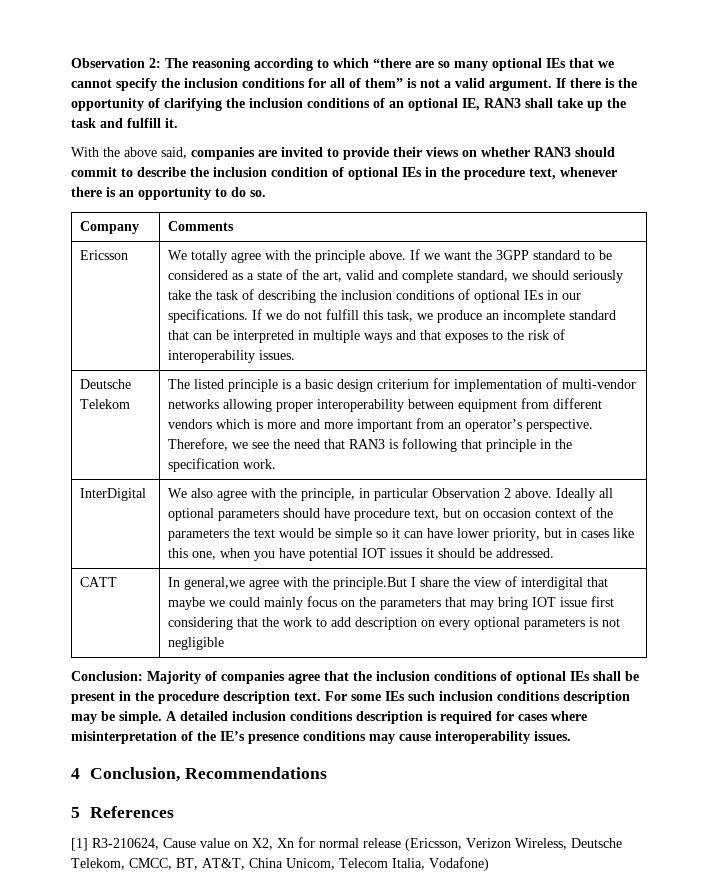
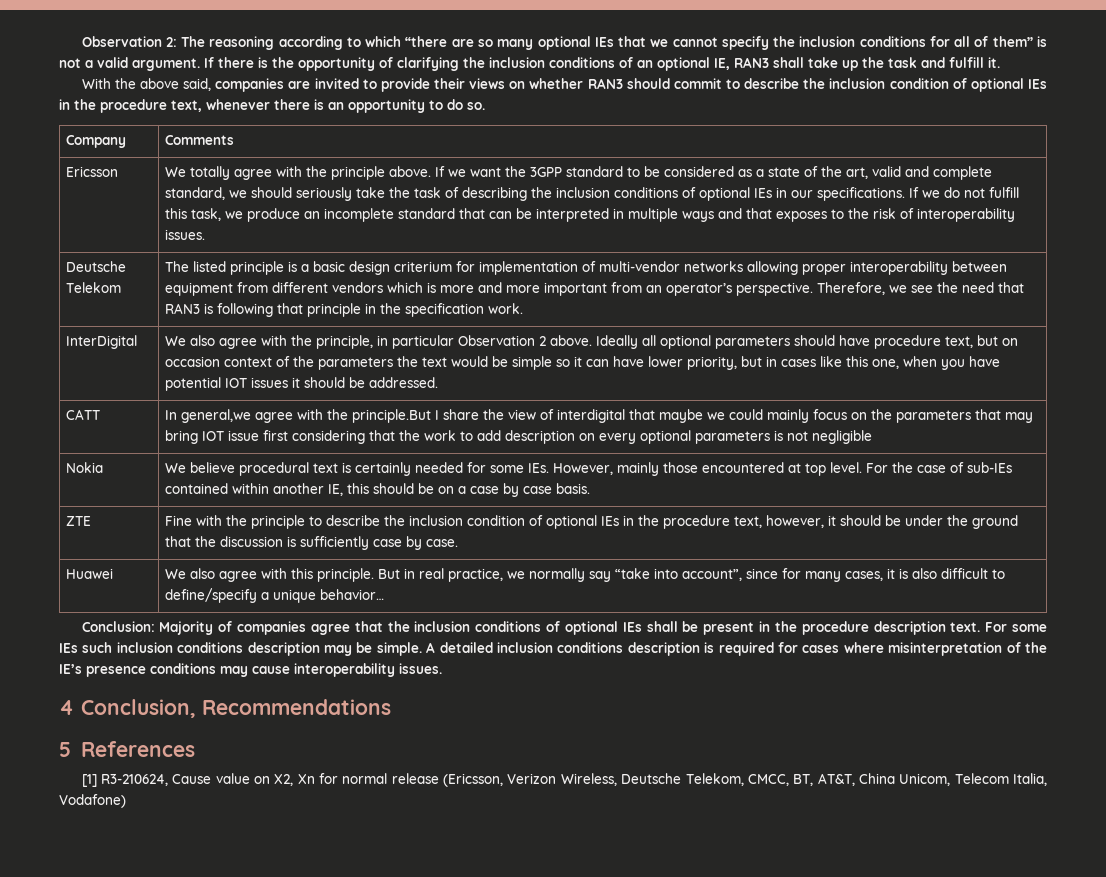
+ Nokia | We believe procedural text is certainly needed for some IEs. However, mainly those encountered at top level. For the case of sub-IEs contained within another IE, this should be on a case by case basis.
+ ZTE | Fine with the principle to describe the inclusion condition of optional IEs in the procedure text, however, it should be under the ground that the discussion is sufficiently case by case.
+ Huawei | We also agree with this principle. But in real practice, we normally say “take into account”, since for many cases, it is also difficult to define/specify a unique behavior…

